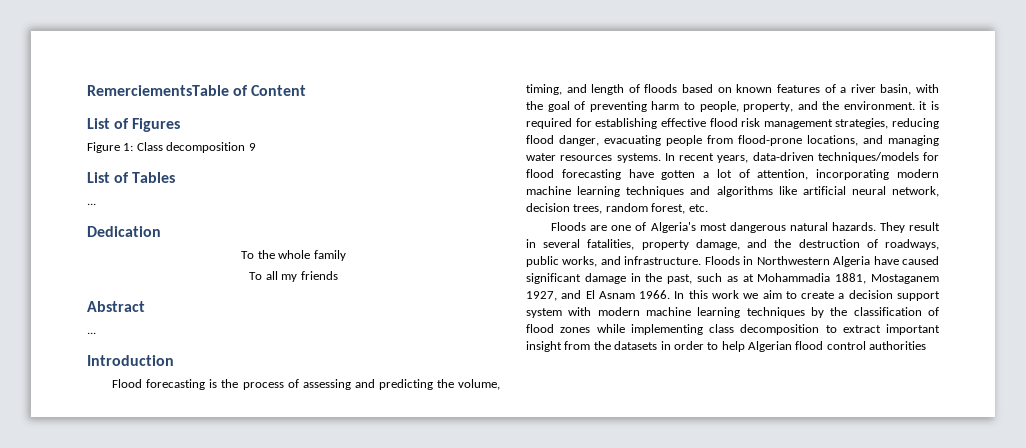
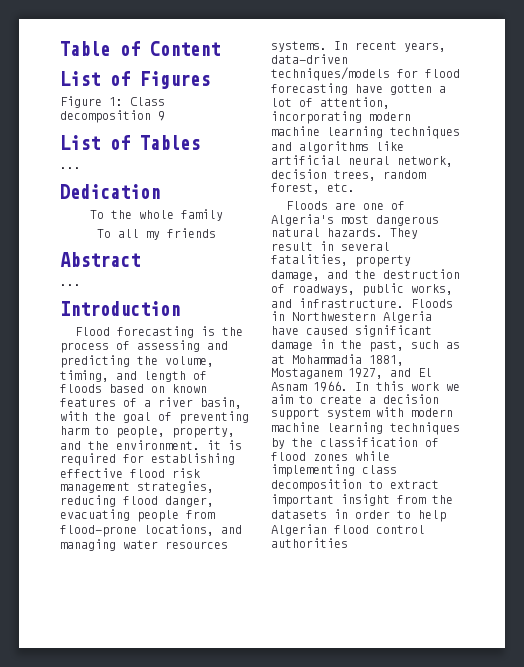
- RemerciementsTable of Content
+ Table of Content

